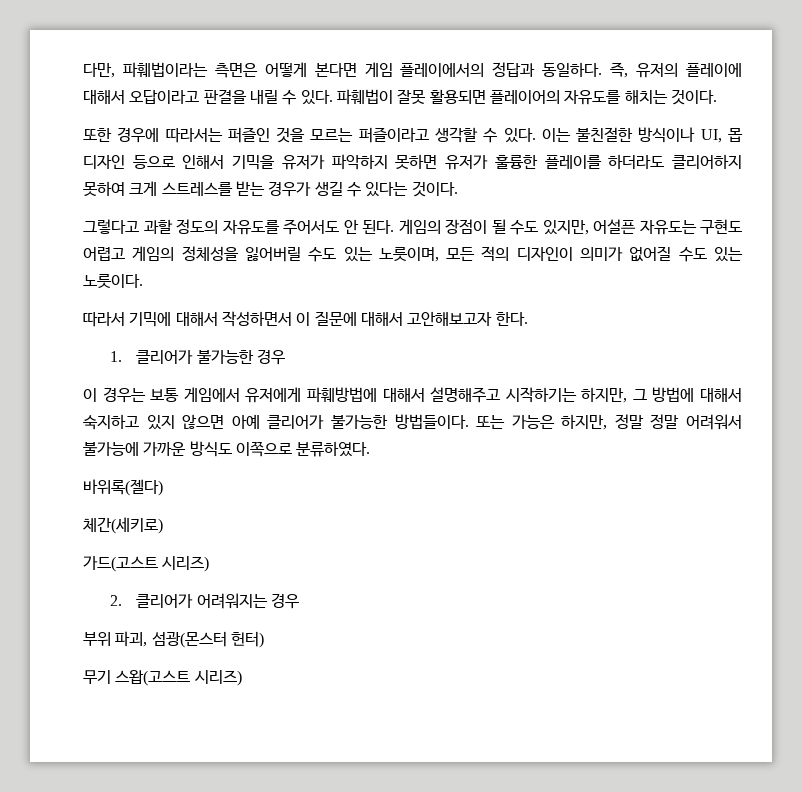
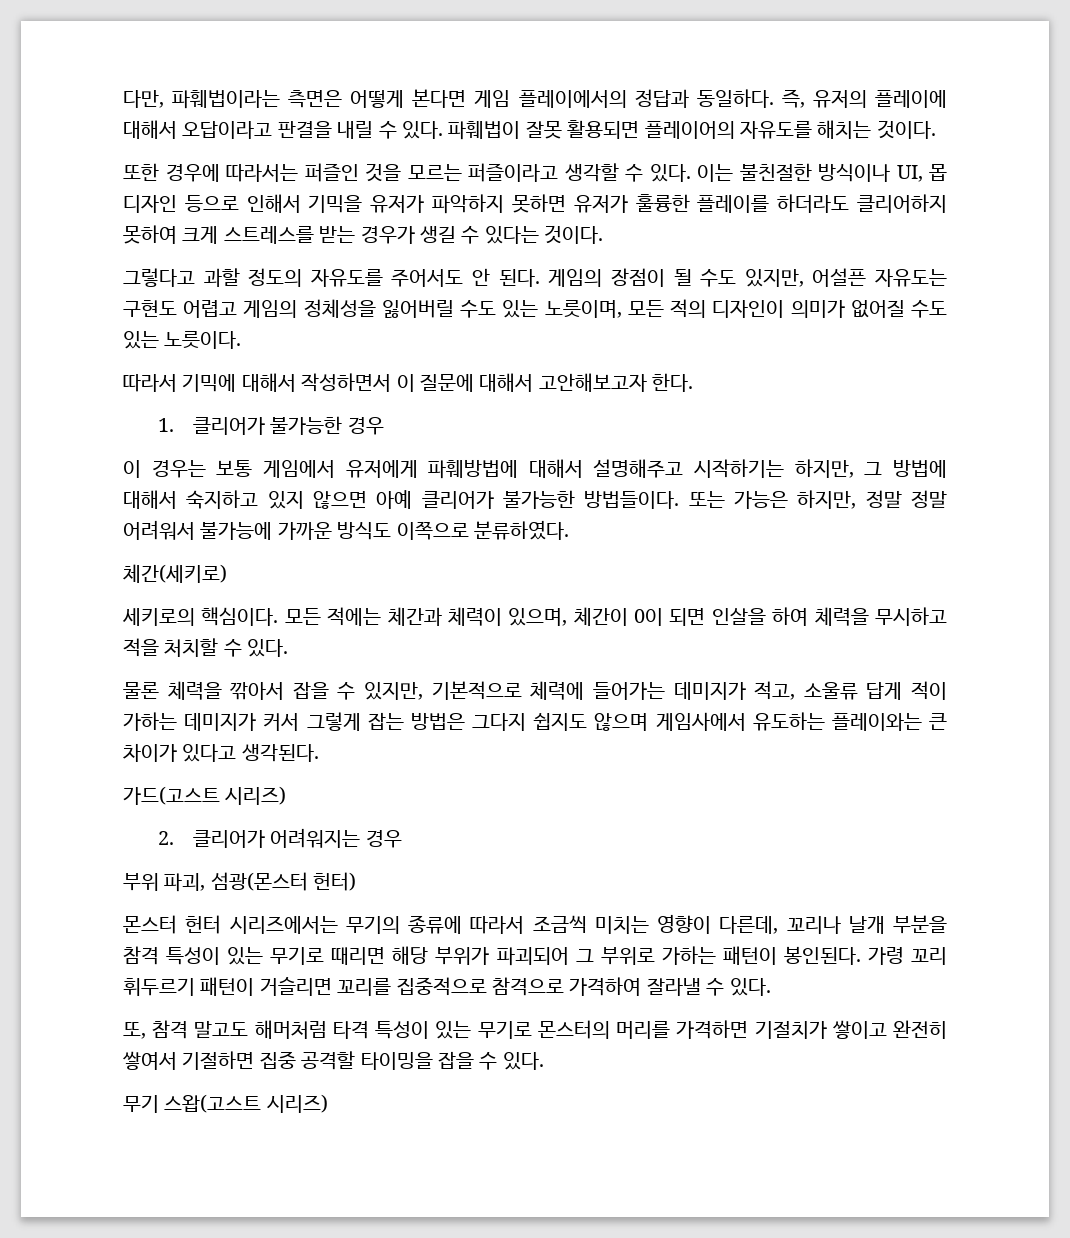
- 바위록(젤다)
  체간(세키로)
+ 세키로의 핵심이다. 모든 적에는 체간과 체력이 있으며, 체간이 0이 되면 인살을 하여 체력을 무시하고 적을 처치할 수 있다.
+ 물론 체력을 깎아서 잡을 수 있지만, 기본적으로 체력에 들어가는 데미지가 적고, 소울류 답게 적이 가하는 데미지가 커서 그렇게 잡는 방법은 그다지 쉽지도 않으며 게임사에서 유도하는 플레이와는 큰 차이가 있다고 생각된다.
+ 몬스터 헌터 시리즈에서는 무기의 종류에 따라서 조금씩 미치는 영향이 다른데, 꼬리나 날개 부분을 참격 특성이 있는 무기로 때리면 해당 부위가 파괴되어 그 부위로 가하는 패턴이 봉인된다. 가령 꼬리 휘두르기 패턴이 거슬리면 꼬리를 집중적으로 참격으로 가격하여 잘라낼 수 있다.
+ 또, 참격 말고도 해머처럼 타격 특성이 있는 무기로 몬스터의 머리를 가격하면 기절치가 쌓이고 완전히 쌓여서 기절하면 집중 공격할 타이밍을 잡을 수 있다.

